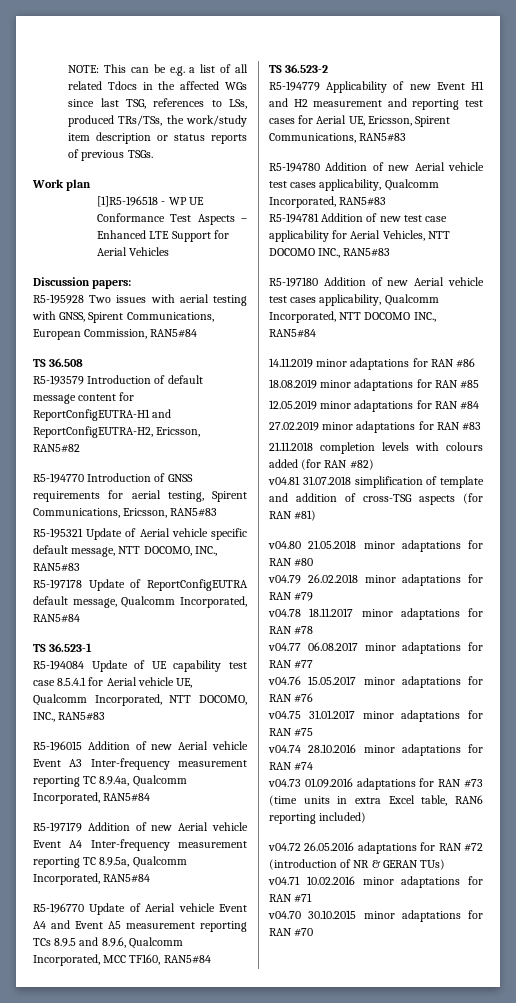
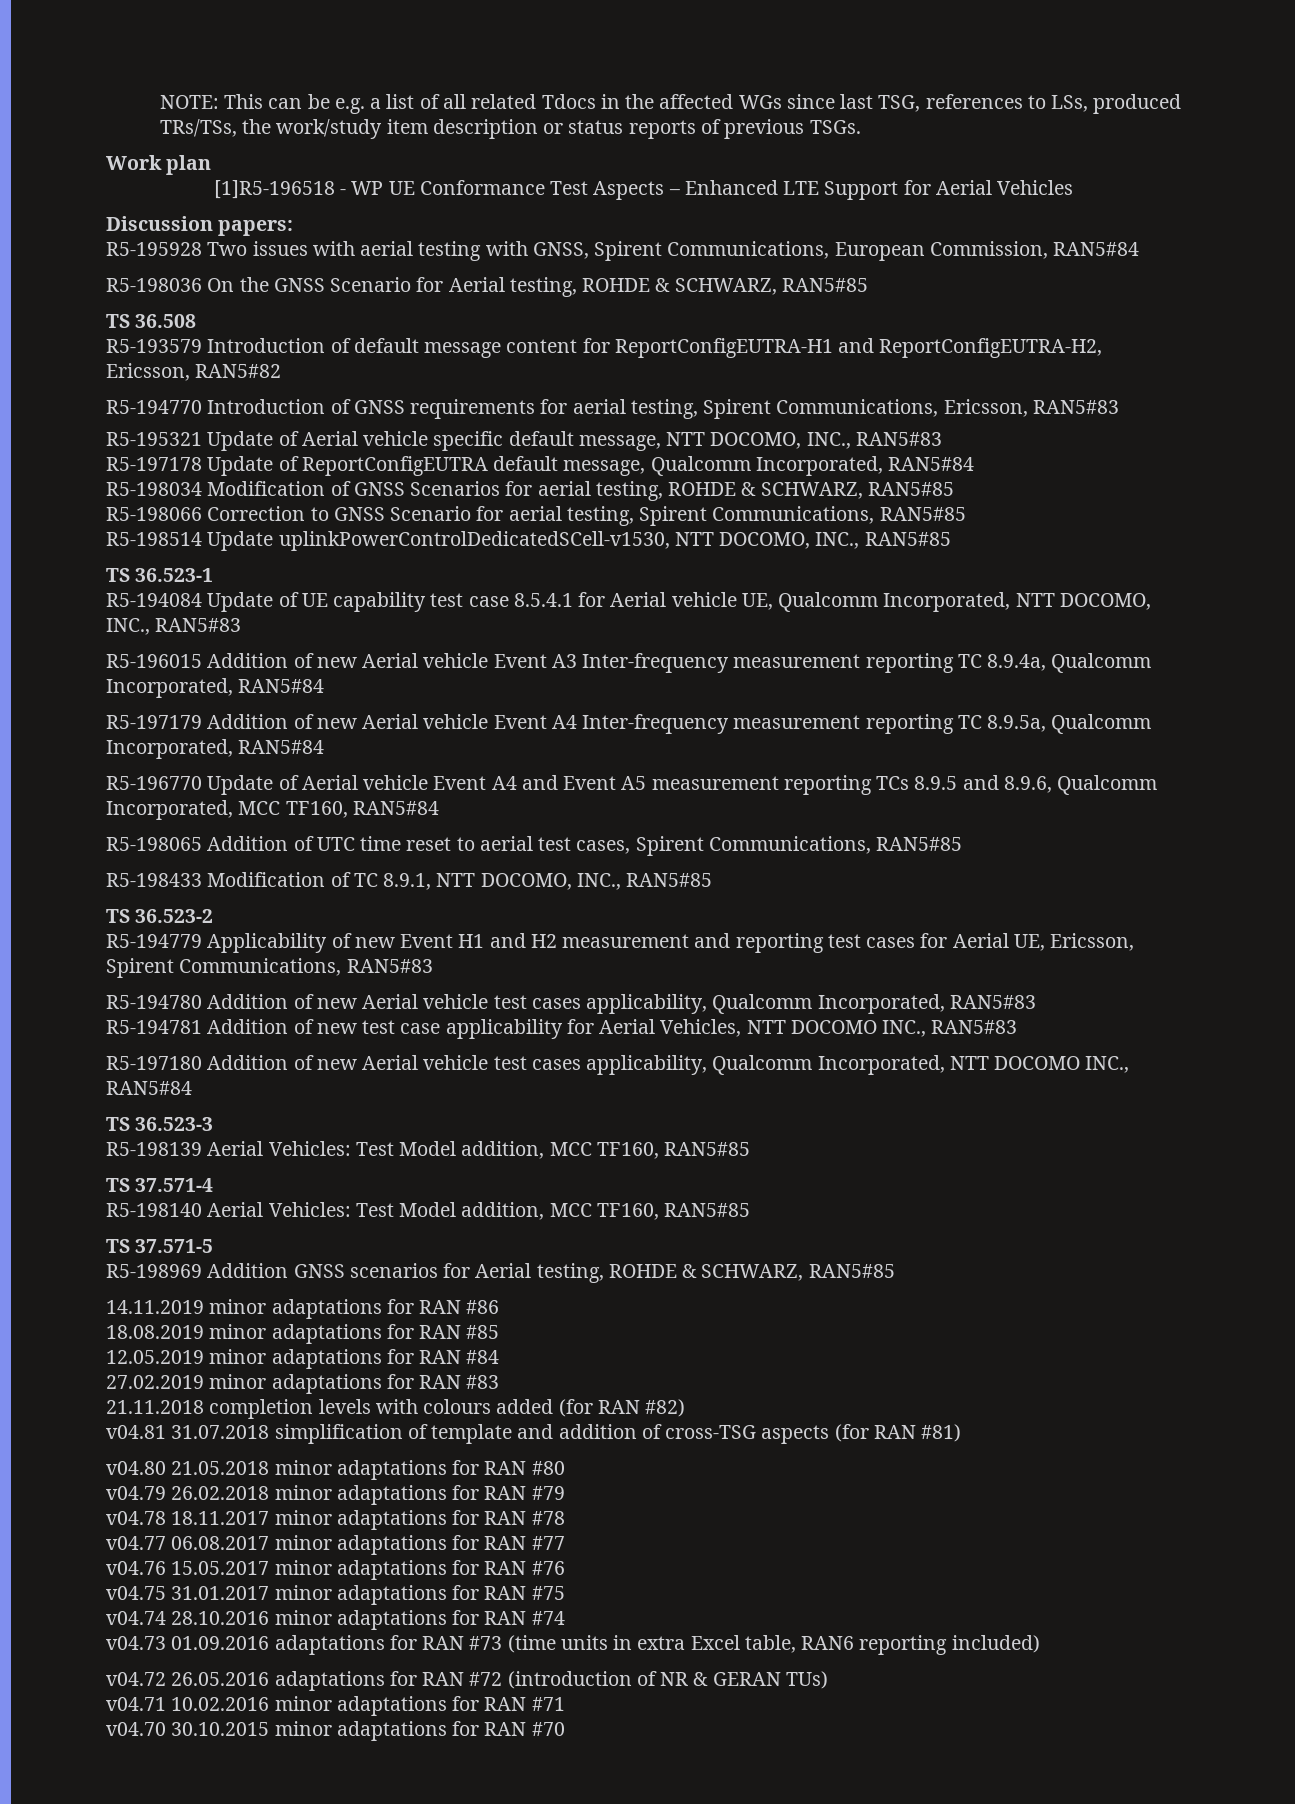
+ R5-198036 On the GNSS Scenario for Aerial testing, ROHDE & SCHWARZ, RAN5#85
+ R5-198034 Modification of GNSS Scenarios for aerial testing, ROHDE & SCHWARZ, RAN5#85
+ R5-198066 Correction to GNSS Scenario for aerial testing, Spirent Communications, RAN5#85
+ R5-198514 Update uplinkPowerControlDedicatedSCell-v1530, NTT DOCOMO, INC., RAN5#85
+ R5-198065 Addition of UTC time reset to aerial test cases, Spirent Communications, RAN5#85
+ R5-198433 Modification of TC 8.9.1, NTT DOCOMO, INC., RAN5#85
+ TS 36.523-3
+ R5-198139 Aerial Vehicles: Test Model addition, MCC TF160, RAN5#85
+ TS 37.571-4
+ R5-198140 Aerial Vehicles: Test Model addition, MCC TF160, RAN5#85
+ TS 37.571-5
+ R5-198969 Addition GNSS scenarios for Aerial testing, ROHDE & SCHWARZ, RAN5#85

